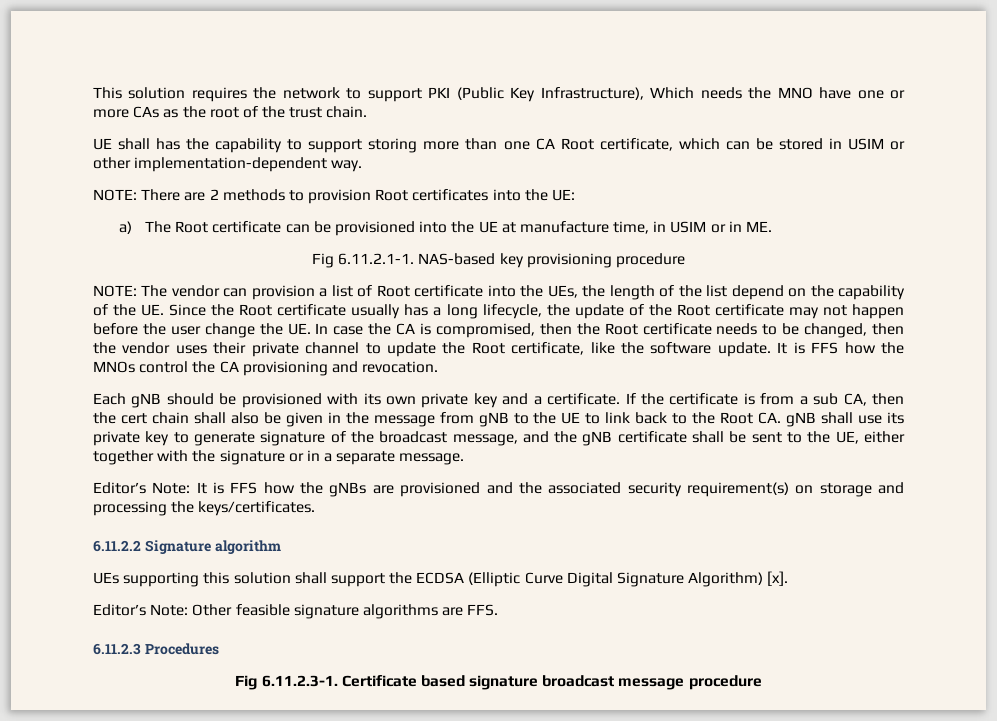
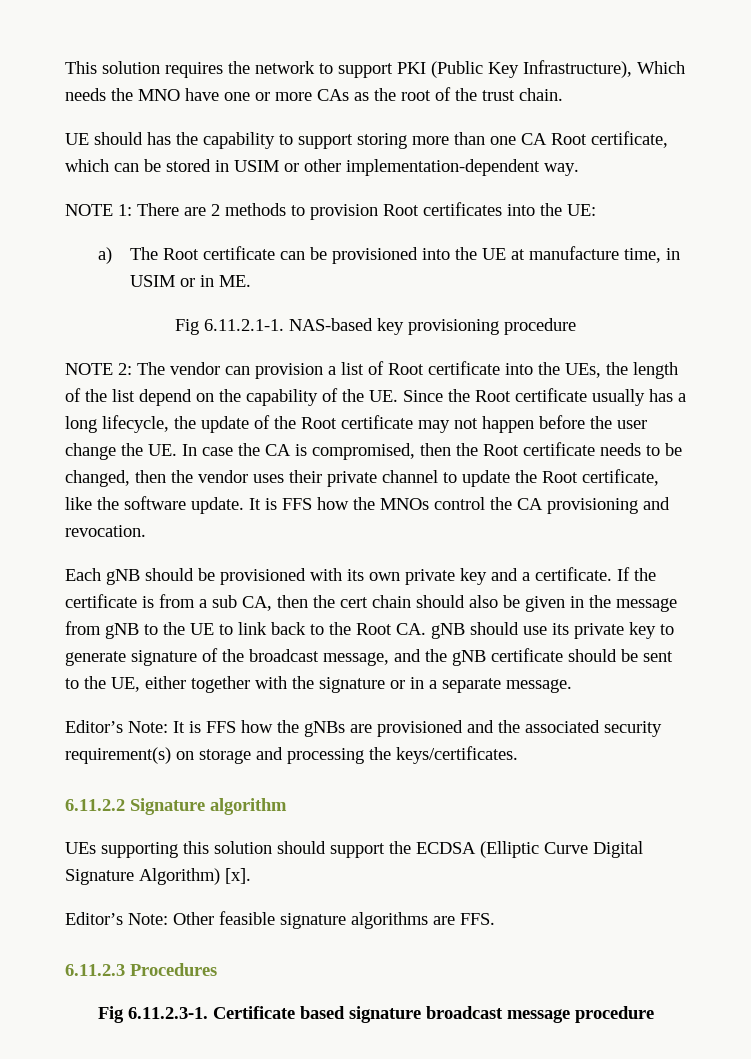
- UE shall has the capability to support storing more than one CA Root certificate, which can be stored in USIM or other implementation-dependent way.
+ UE should has the capability to support storing more than one CA Root certificate, which can be stored in USIM or other implementation-dependent way.
- NOTE: There are 2 methods to provision Root certificates into the UE:
+ NOTE 1: There are 2 methods to provision Root certificates into the UE:
  Fig 6.11.2.1-1. NAS-based key provisioning procedure
- NOTE:
+ NOTE 2:
- If the certificate is from a sub CA, then the cert chain shall also be given in the message from gNB to the UE to link back to the Root CA. gNB shall use its private key to generate signature of the broadcast message, and the gNB certificate shall be sent to the UE, either together with the signature or in a separate message.
+ If the certificate is from a sub CA, then the cert chain should also be given in the message from gNB to the UE to link back to the Root CA. gNB should use its private key to generate signature of the broadcast message, and the gNB certificate should be sent to the UE, either together with the signature or in a separate message.
- UEs supporting this solution shall support the ECDSA (Elliptic Curve Digital Signature Algorithm) [x].
+ UEs supporting this solution should support the ECDSA (Elliptic Curve Digital Signature Algorithm) [x].

